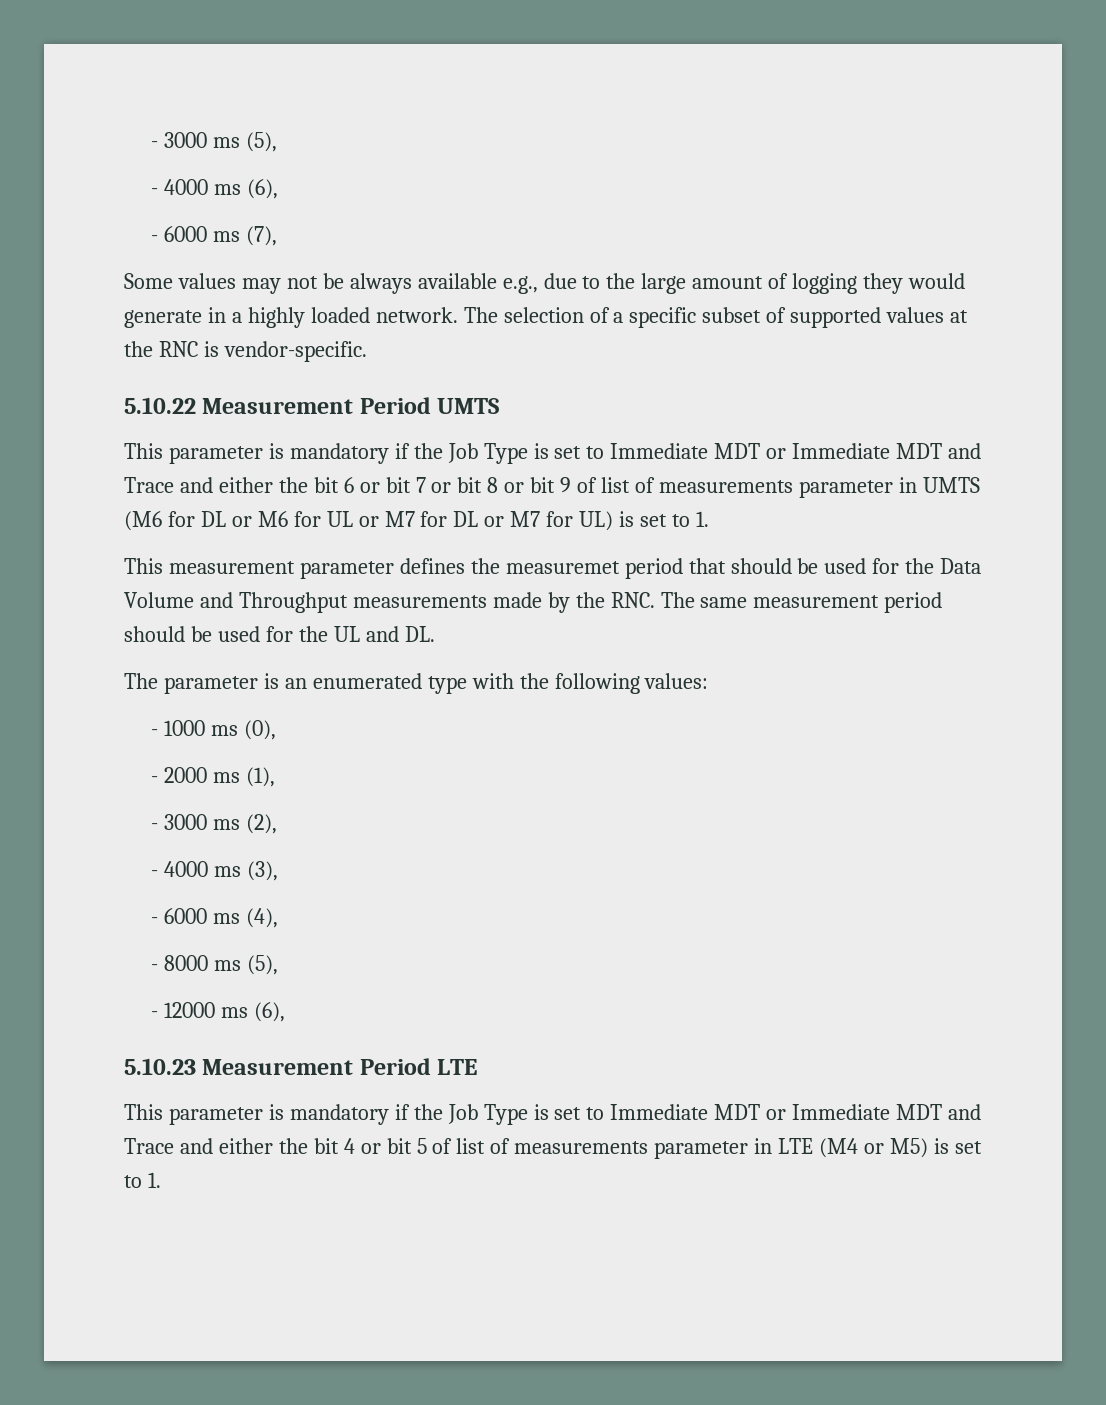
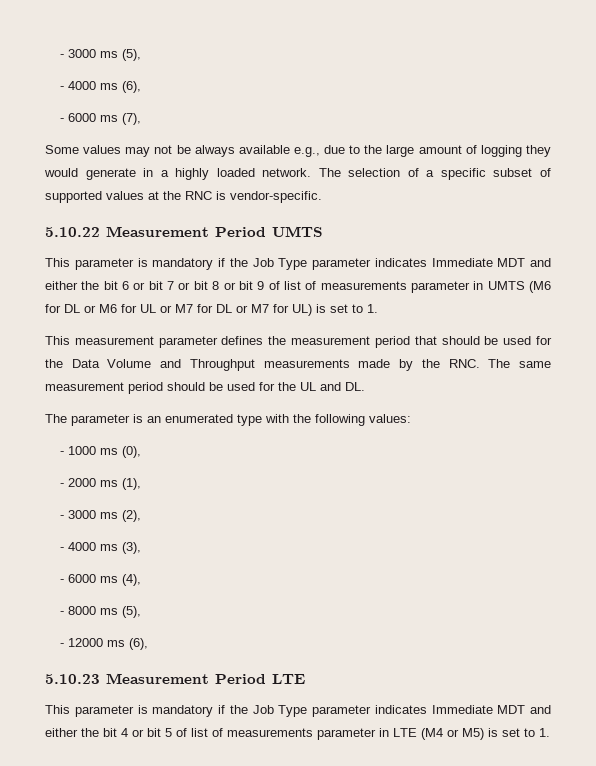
- This parameter is mandatory if the Job Type is set to Immediate MDT or Immediate MDT and Trace and either the bit 6 or bit 7 or bit 8 or bit 9 of list of measurements parameter in UMTS (M6 for DL or M6 for UL or M7 for DL or M7 for UL) is set to 1.
+ This parameter is mandatory if the Job Type parameter indicates Immediate MDT and either the bit 6 or bit 7 or bit 8 or bit 9 of list of measurements parameter in UMTS (M6 for DL or M6 for UL or M7 for DL or M7 for UL) is set to 1.
- This measurement parameter defines the measuremet period that should be used for the Data Volume and Throughput measurements made by the RNC. The same measurement period should be used for the UL and DL.
+ This measurement parameter defines the measurement period that should be used for the Data Volume and Throughput measurements made by the RNC. The same measurement period should be used for the UL and DL.
- This parameter is mandatory if the Job Type is set to Immediate MDT or Immediate MDT and Trace and either the bit 4 or bit 5 of list of measurements parameter in LTE (M4 or M5) is set to 1.
+ This parameter is mandatory if the Job Type parameter indicates Immediate MDT and either the bit 4 or bit 5 of list of measurements parameter in LTE (M4 or M5) is set to 1.

